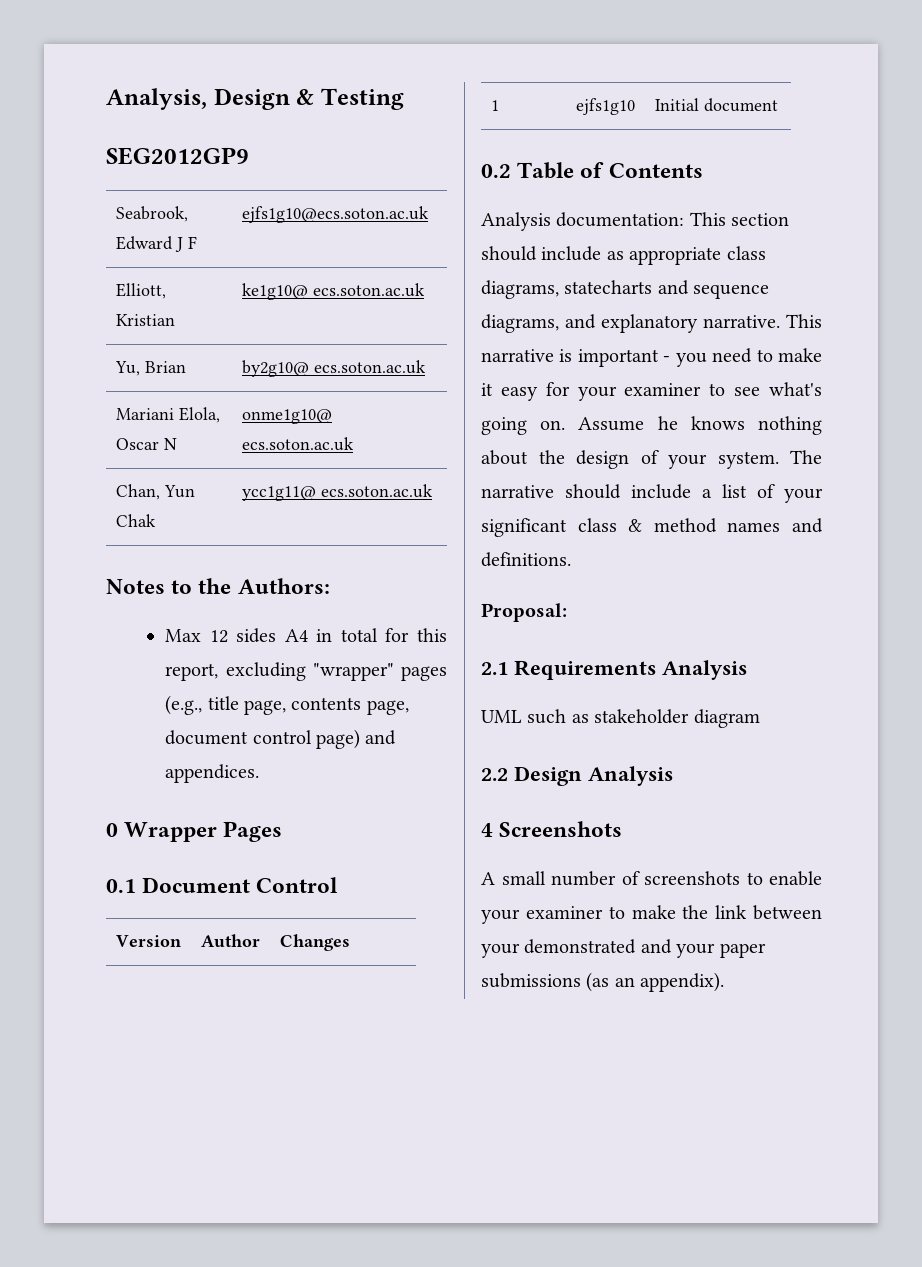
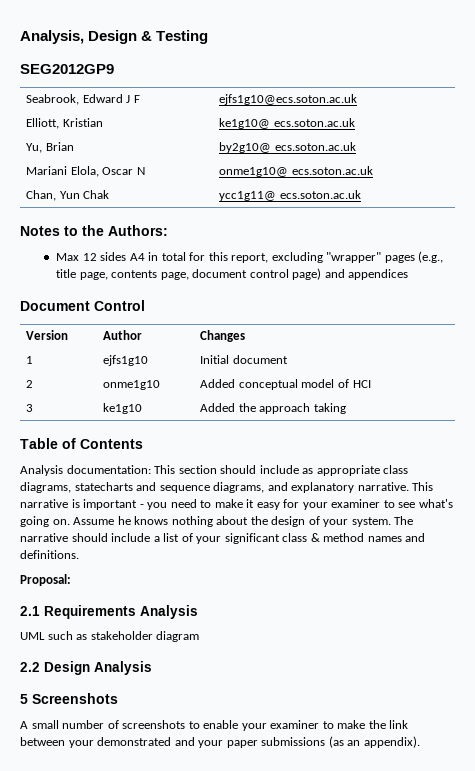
- Max 12 sides A4 in total for this report, excluding "wrapper" pages (e.g., title page, contents page, document control page) and appendices.
- 0 Wrapper Pages
- 0.1 Document Control
+ Max 12 sides A4 in total for this report, excluding "wrapper" pages (e.g., title page, contents page, document control page) and appendices
+ Document Control
- 0.2 Table of Contents
+ 2 | onme1g10 | Added conceptual model of HCI
+ 3 | ke1g10 | Added the approach taking
+ Table of Contents
- 4 Screenshots
+ 5 Screenshots

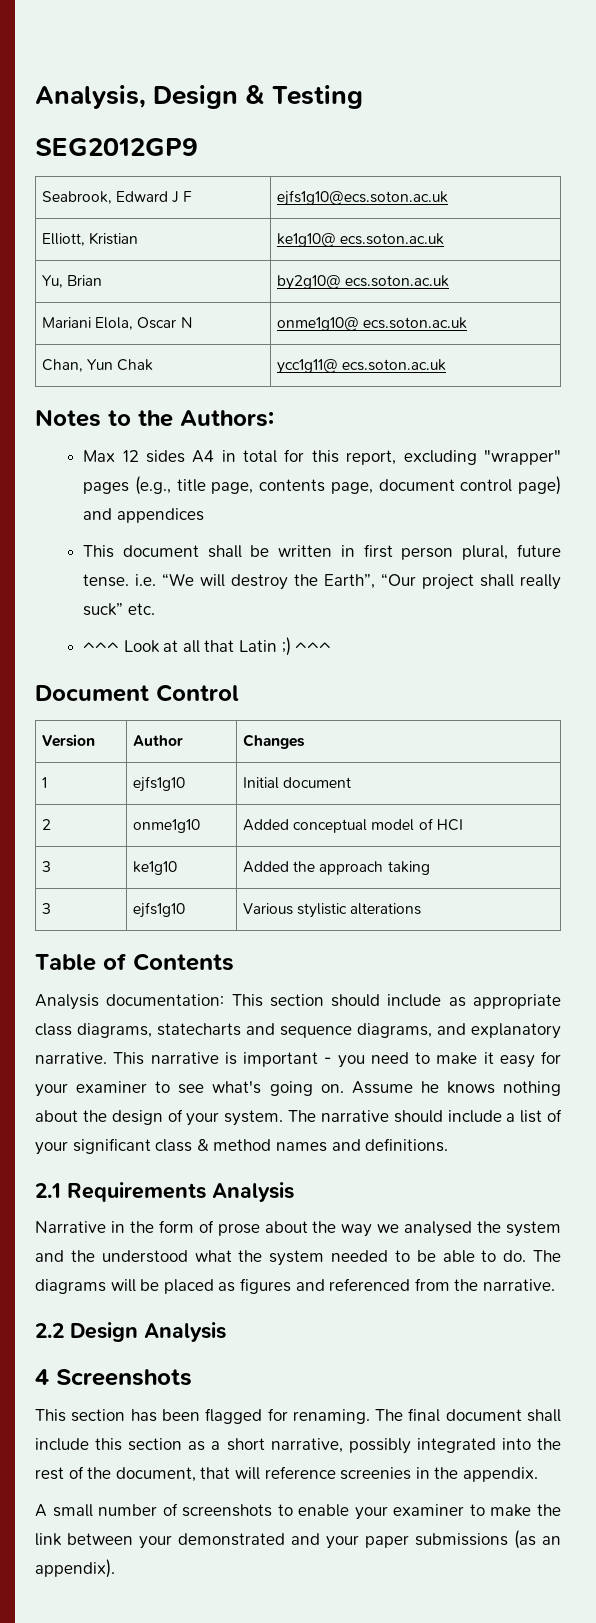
+ This document shall be written in first person plural, future tense. i.e. “We will destroy the Earth”, “Our project shall really suck” etc.
+ ^^^ Look at all that Latin ;) ^^^
+ 3 | ejfs1g10 | Various stylistic alterations
- Proposal:
- UML such as stakeholder diagram
+ Narrative in the form of prose about the way we analysed the system and the understood what the system needed to be able to do. The diagrams will be placed as figures and referenced from the narrative.
- 5 Screenshots
+ 4 Screenshots
+ This section has been flagged for renaming. The final document shall include this section as a short narrative, possibly integrated into the rest of the document, that will reference screenies in the appendix.

